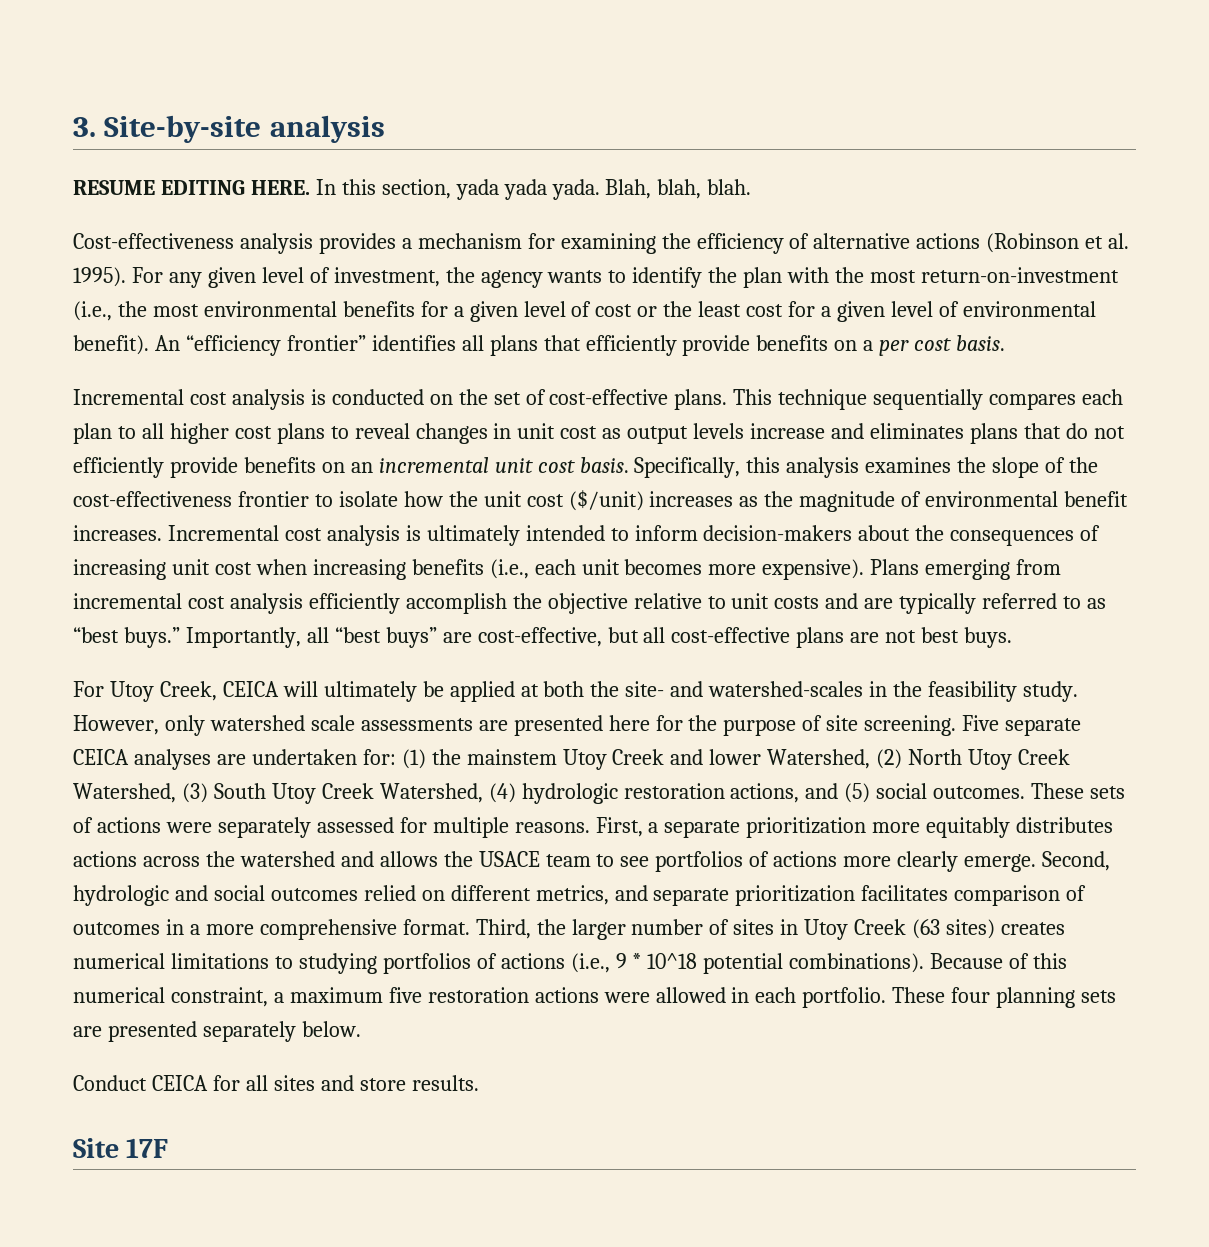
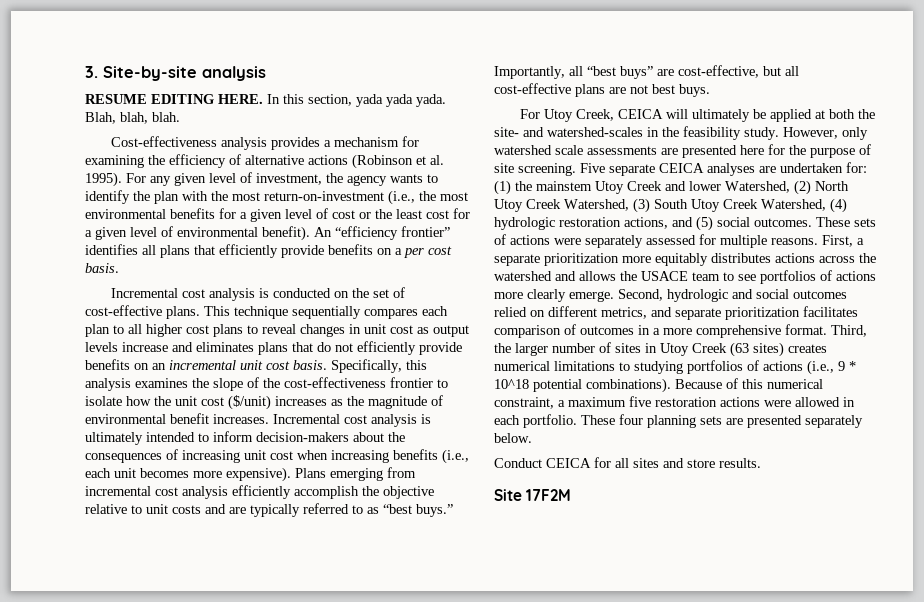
- Site 17F
+ Site 17F2M

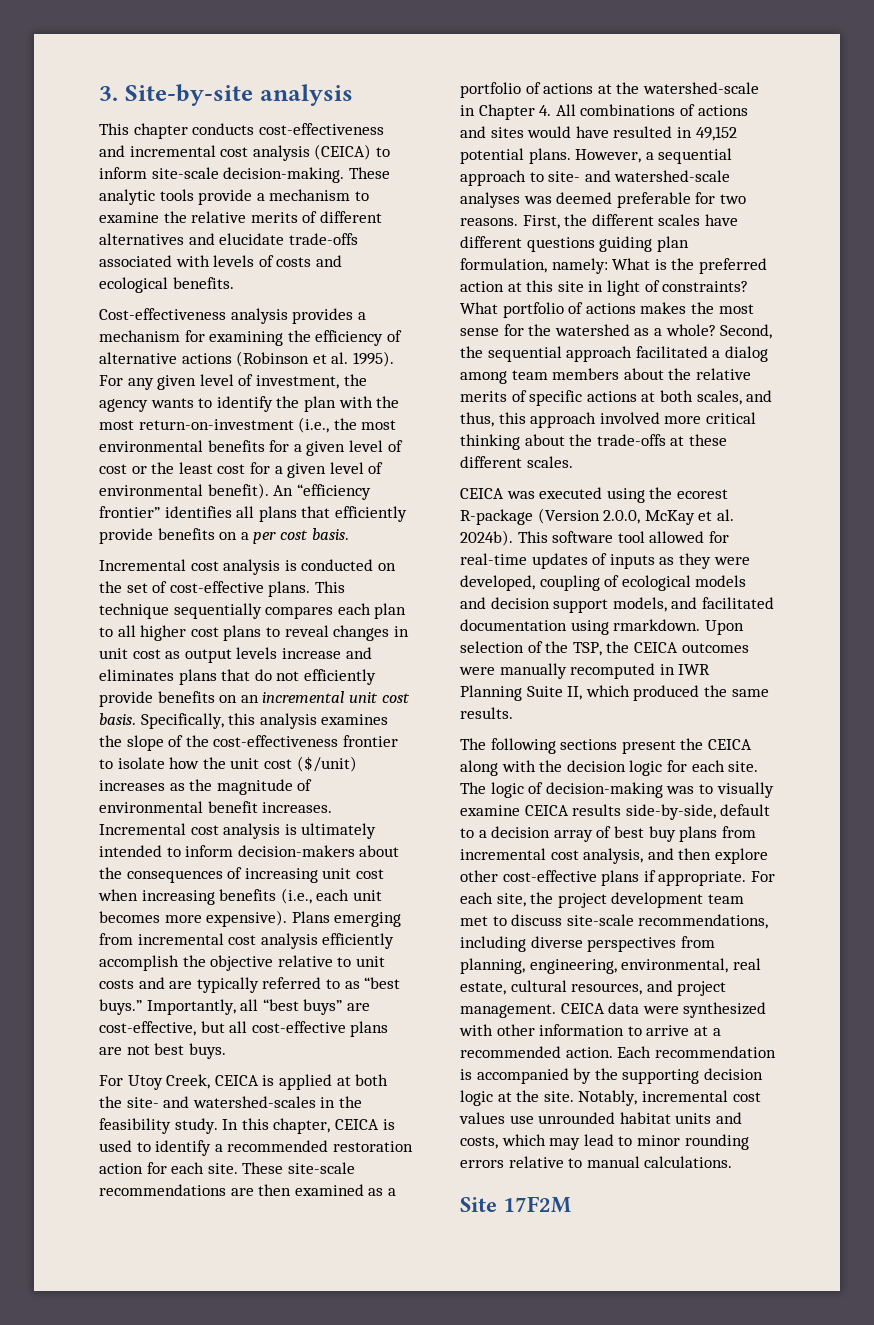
- RESUME EDITING HERE. In this section, yada yada yada. Blah, blah, blah.
+ This chapter conducts cost-effectiveness and incremental cost analysis (CEICA) to inform site-scale decision-making. These analytic tools provide a mechanism to examine the relative merits of different alternatives and elucidate trade-offs associated with levels of costs and ecological benefits.
- For Utoy Creek, CEICA will ultimately be applied at both the site- and watershed-scales in the feasibility study.
+ For Utoy Creek, CEICA is applied at both the site- and watershed-scales in the feasibility study.
- However, only watershed scale assessments are presented here for the purpose of site screening. Five separate CEICA analyses are undertaken for: (1) the mainstem Utoy Creek and lower Watershed, (2) North Utoy Creek Watershed, (3) South Utoy Creek Watershed, (4) hydrologic restoration actions, and (5) social outcomes. These sets of actions were separately assessed for multiple reasons. First, a separate prioritization more equitably distributes actions across the watershed and allows the USACE team to see portfolios of actions more clearly emerge. Second, hydrologic and social outcomes relied on different metrics, and separate prioritization facilitates comparison of outcomes in a more comprehensive format. Third, the larger number of sites in Utoy Creek (63 sites) creates numerical limitations to studying portfolios of actions (i.e., 9 * 10^18 potential combinations). Because of this numerical constraint, a maximum five restoration actions were allowed in each portfolio. These four planning sets are presented separately below.
- Conduct CEICA for all sites and store results.
+ In this chapter, CEICA is used to identify a recommended restoration action for each site. These site-scale recommendations are then examined as a portfolio of actions at the watershed-scale in Chapter 4. All combinations of actions and sites would have resulted in 49,152 potential plans. However, a sequential approach to site- and watershed-scale analyses was deemed preferable for two reasons. First, the different scales have different questions guiding plan formulation, namely: What is the preferred action at this site in light of constraints? What portfolio of actions makes the most sense for the watershed as a whole? Second, the sequential approach facilitated a dialog among team members about the relative merits of specific actions at both scales, and thus, this approach involved more critical thinking about the trade-offs at these different scales.
+ CEICA was executed using the ecorest R-package (Version 2.0.0, McKay et al. 2024b). This software tool allowed for real-time updates of inputs as they were developed, coupling of ecological models and decision support models, and facilitated documentation using rmarkdown. Upon selection of the TSP, the CEICA outcomes were manually recomputed in IWR Planning Suite II, which produced the same results.
+ The following sections present the CEICA along with the decision logic for each site. The logic of decision-making was to visually examine CEICA results side-by-side, default to a decision array of best buy plans from incremental cost analysis, and then explore other cost-effective plans if appropriate. For each site, the project development team met to discuss site-scale recommendations, including diverse perspectives from planning, engineering, environmental, real estate, cultural resources, and project management. CEICA data were synthesized with other information to arrive at a recommended action. Each recommendation is accompanied by the supporting decision logic at the site. Notably, incremental cost values use unrounded habitat units and costs, which may lead to minor rounding errors relative to manual calculations.

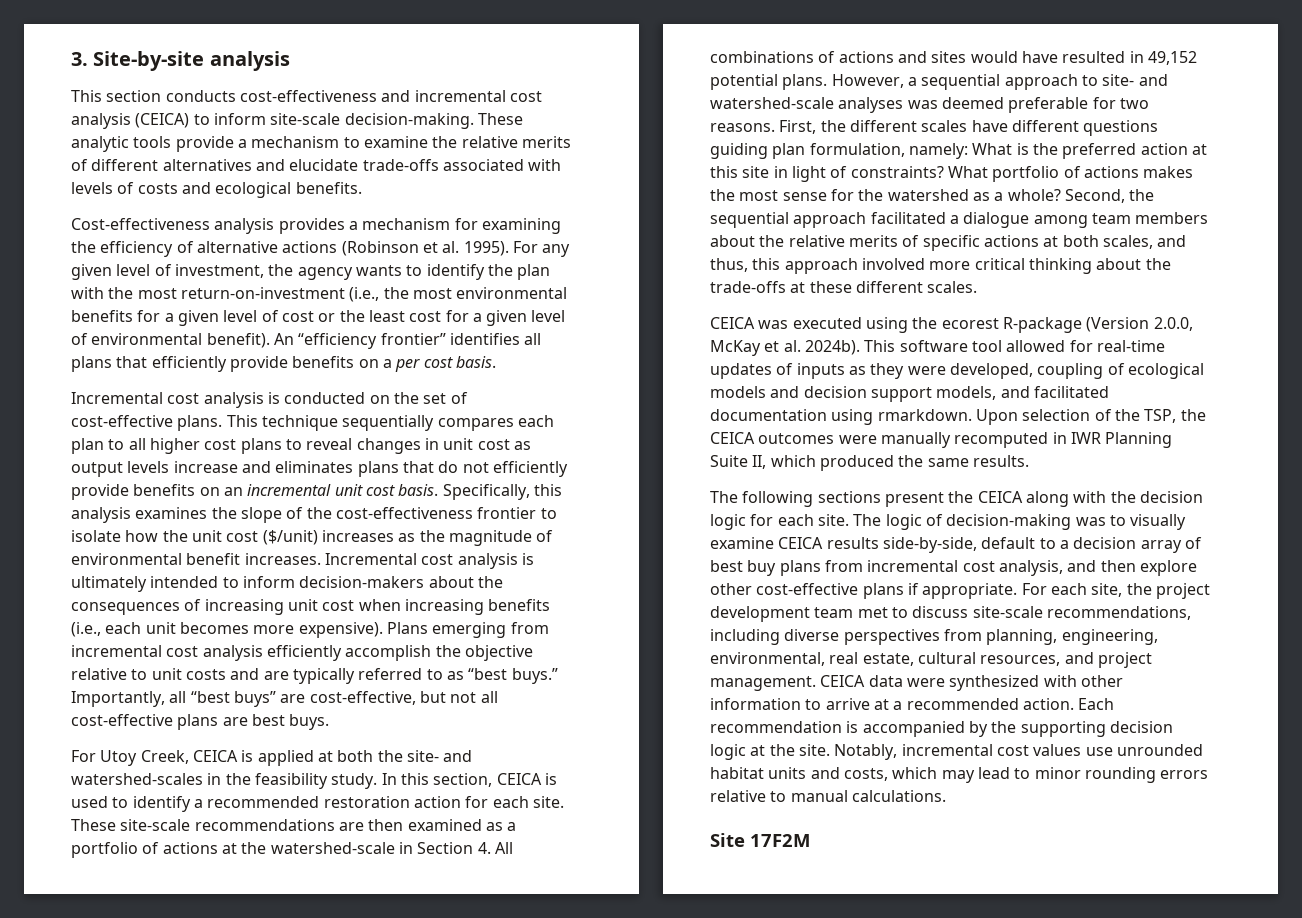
- This chapter conducts cost-effectiveness and incremental cost analysis (CEICA) to inform site-scale decision-making.
+ This section conducts cost-effectiveness and incremental cost analysis (CEICA) to inform site-scale decision-making.
- Importantly, all “best buys” are cost-effective, but all cost-effective plans are not best buys.
+ Importantly, all “best buys” are cost-effective, but not all cost-effective plans are best buys.
- In this chapter, CEICA is used to identify a recommended restoration action for each site.
+ In this section, CEICA is used to identify a recommended restoration action for each site.
- These site-scale recommendations are then examined as a portfolio of actions at the watershed-scale in Chapter 4. All combinations of actions and sites would have resulted in 49,152 potential plans.
+ These site-scale recommendations are then examined as a portfolio of actions at the watershed-scale in Section 4. All combinations of actions and sites would have resulted in 49,152 potential plans.
- Second, the sequential approach facilitated a dialog among team members about the relative merits of specific actions at both scales, and thus, this approach involved more critical thinking about the trade-offs at these different scales.
+ Second, the sequential approach facilitated a dialogue among team members about the relative merits of specific actions at both scales, and thus, this approach involved more critical thinking about the trade-offs at these different scales.

